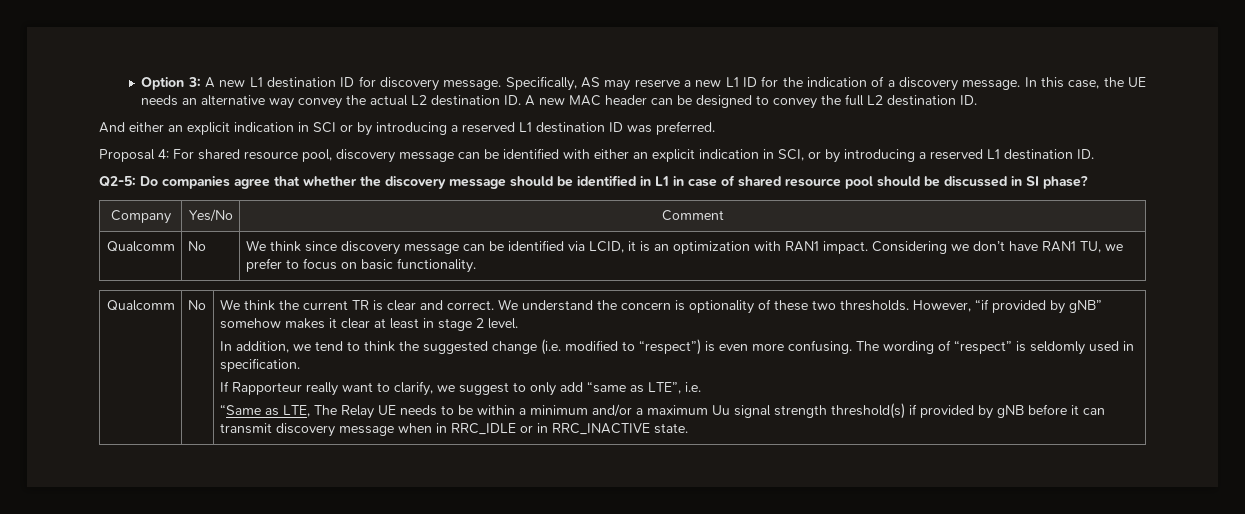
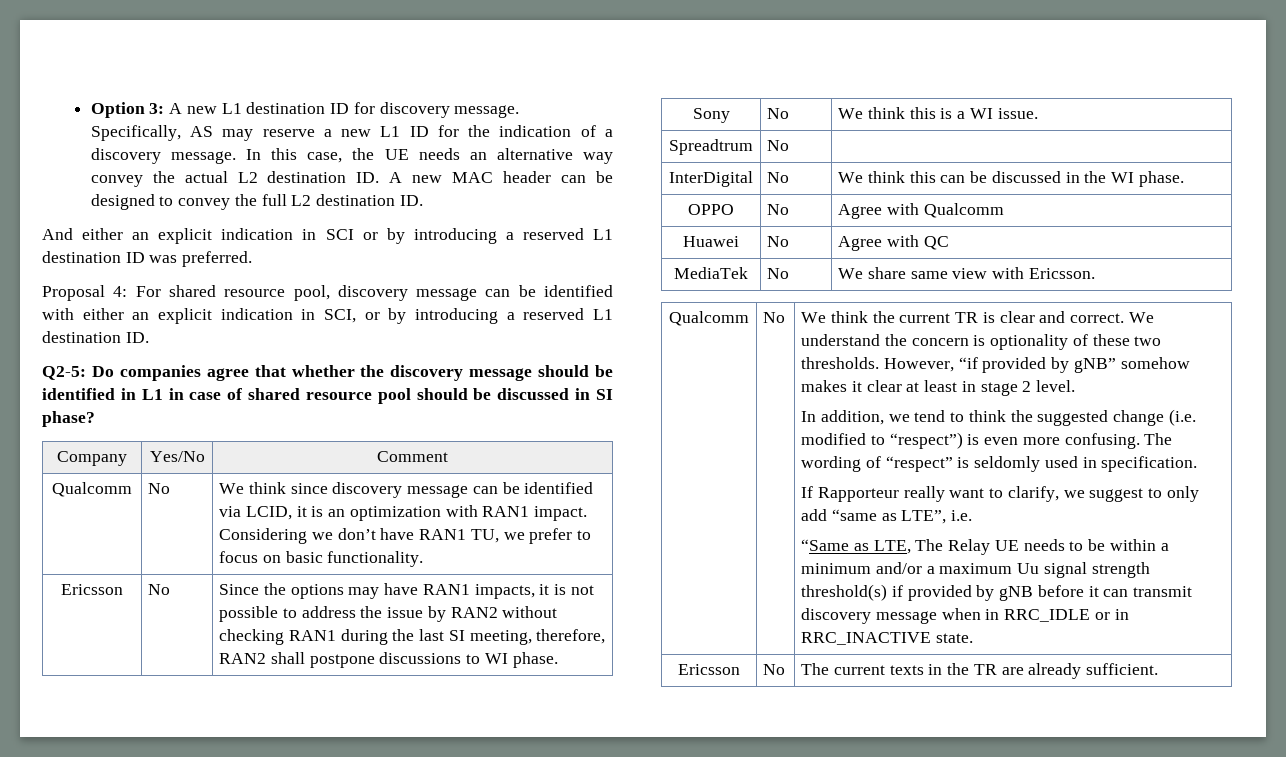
+ Ericsson | No | Since the options may have RAN1 impacts, it is not possible to address the issue by RAN2 without checking RAN1 during the last SI meeting, therefore, RAN2 shall postpone discussions to WI phase.
+ Sony | No | We think this is a WI issue.
+ Spreadtrum | No |
+ InterDigital | No | We think this can be discussed in the WI phase.
+ OPPO | No | Agree with Qualcomm
+ Huawei | No | Agree with QC
+ MediaTek | No | We share same view with Ericsson.
+ Ericsson | No | The current texts in the TR are already sufficient.

